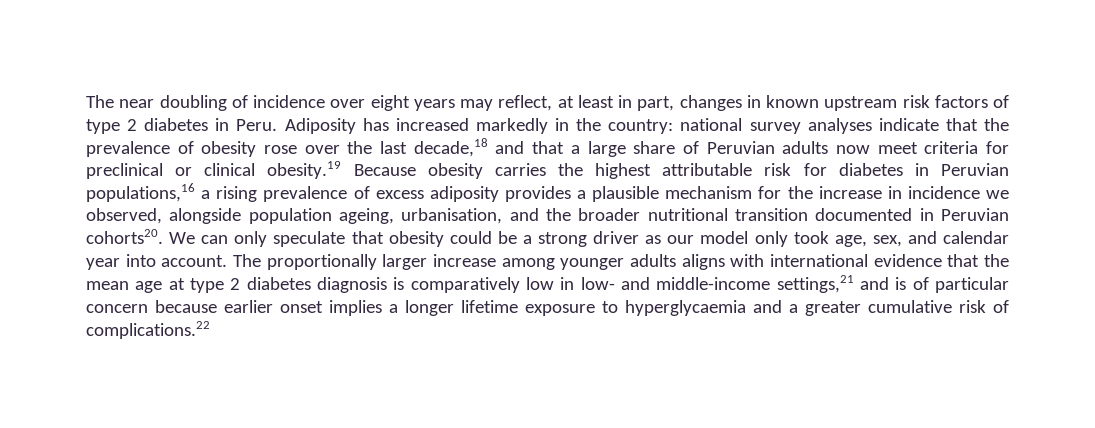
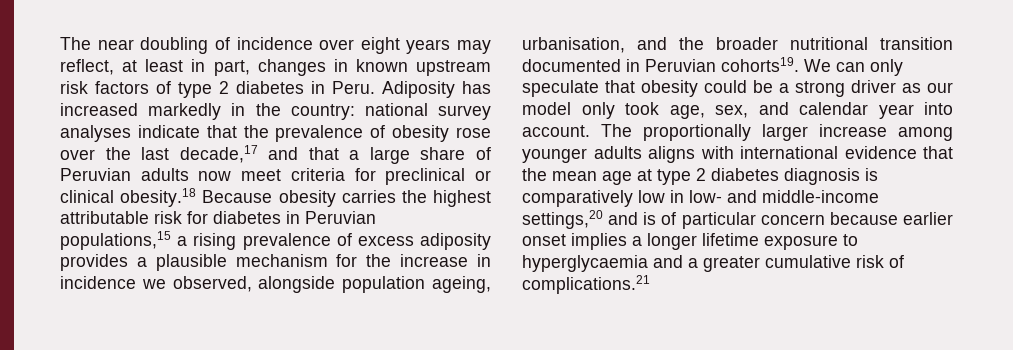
- national survey analyses indicate that the prevalence of obesity rose over the last decade,18 and that a large share of Peruvian adults now meet criteria for preclinical or clinical obesity.19 Because obesity carries the highest attributable risk for diabetes in Peruvian populations,16 a rising prevalence of excess adiposity provides a plausible mechanism for the increase in incidence we observed, alongside population ageing, urbanisation, and the broader nutritional transition documented in Peruvian cohorts20.
+ national survey analyses indicate that the prevalence of obesity rose over the last decade,17 and that a large share of Peruvian adults now meet criteria for preclinical or clinical obesity.18 Because obesity carries the highest attributable risk for diabetes in Peruvian populations,15 a rising prevalence of excess adiposity provides a plausible mechanism for the increase in incidence we observed, alongside population ageing, urbanisation, and the broader nutritional transition documented in Peruvian cohorts19.
- The proportionally larger increase among younger adults aligns with international evidence that the mean age at type 2 diabetes diagnosis is comparatively low in low- and middle-income settings,21 and is of particular concern because earlier onset implies a longer lifetime exposure to hyperglycaemia and a greater cumulative risk of complications.22
+ The proportionally larger increase among younger adults aligns with international evidence that the mean age at type 2 diabetes diagnosis is comparatively low in low- and middle-income settings,20 and is of particular concern because earlier onset implies a longer lifetime exposure to hyperglycaemia and a greater cumulative risk of complications.21

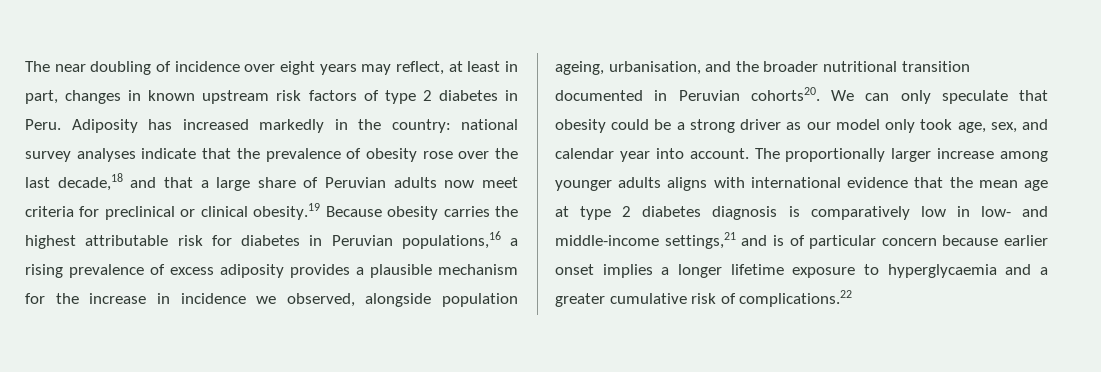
- national survey analyses indicate that the prevalence of obesity rose over the last decade,17 and that a large share of Peruvian adults now meet criteria for preclinical or clinical obesity.18 Because obesity carries the highest attributable risk for diabetes in Peruvian populations,15 a rising prevalence of excess adiposity provides a plausible mechanism for the increase in incidence we observed, alongside population ageing, urbanisation, and the broader nutritional transition documented in Peruvian cohorts19.
+ national survey analyses indicate that the prevalence of obesity rose over the last decade,18 and that a large share of Peruvian adults now meet criteria for preclinical or clinical obesity.19 Because obesity carries the highest attributable risk for diabetes in Peruvian populations,16 a rising prevalence of excess adiposity provides a plausible mechanism for the increase in incidence we observed, alongside population ageing, urbanisation, and the broader nutritional transition documented in Peruvian cohorts20.
- The proportionally larger increase among younger adults aligns with international evidence that the mean age at type 2 diabetes diagnosis is comparatively low in low- and middle-income settings,20 and is of particular concern because earlier onset implies a longer lifetime exposure to hyperglycaemia and a greater cumulative risk of complications.21
+ The proportionally larger increase among younger adults aligns with international evidence that the mean age at type 2 diabetes diagnosis is comparatively low in low- and middle-income settings,21 and is of particular concern because earlier onset implies a longer lifetime exposure to hyperglycaemia and a greater cumulative risk of complications.22

